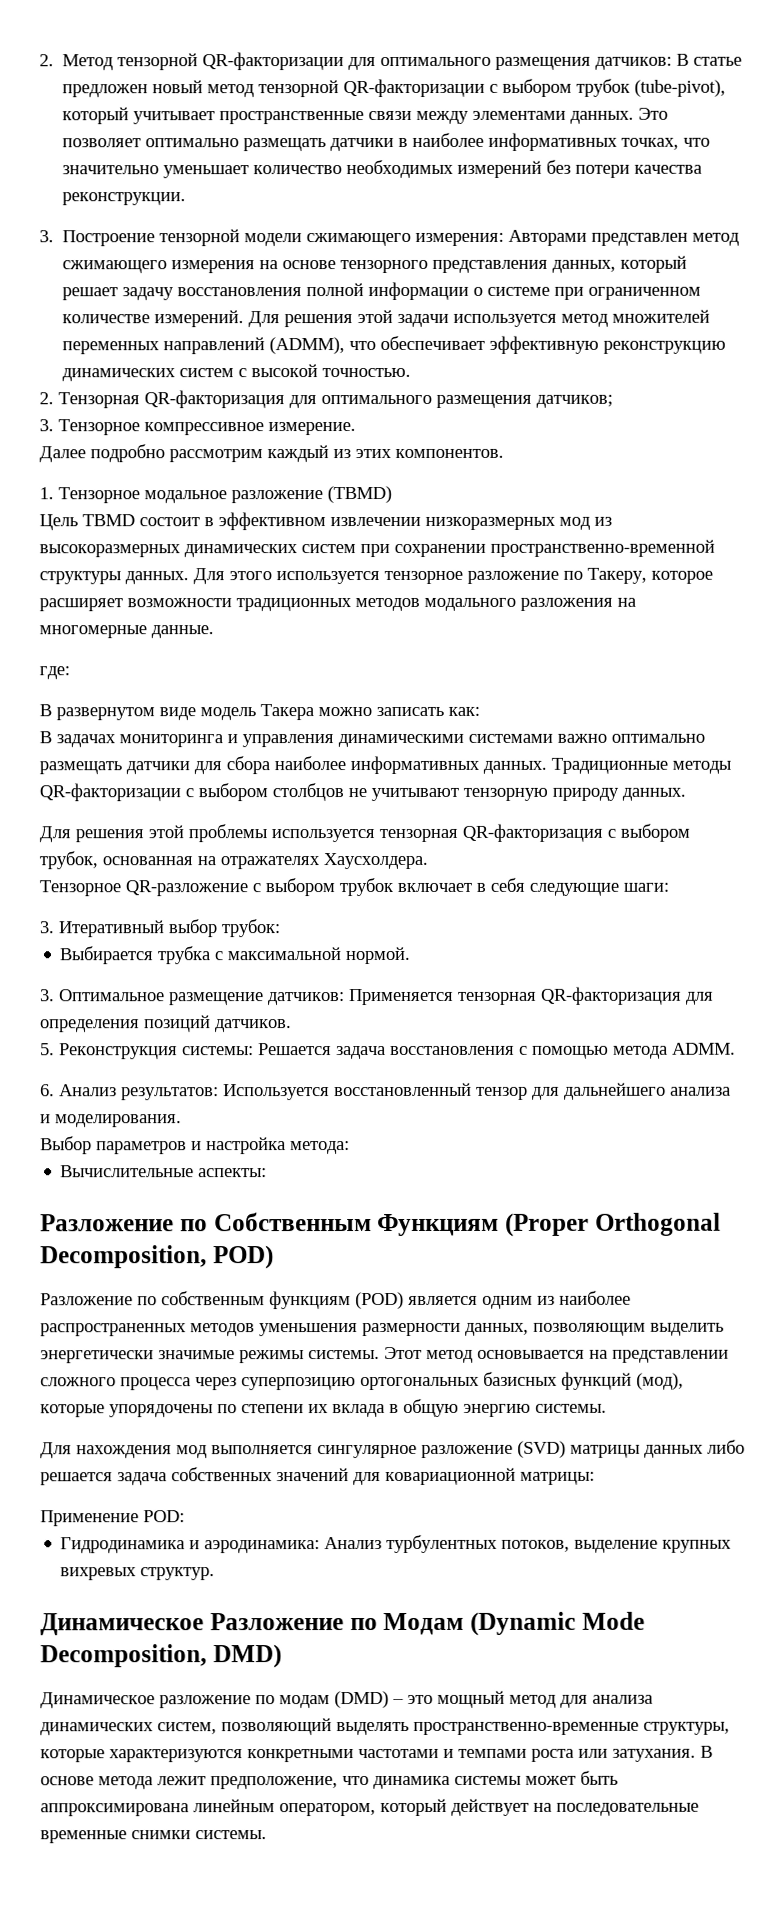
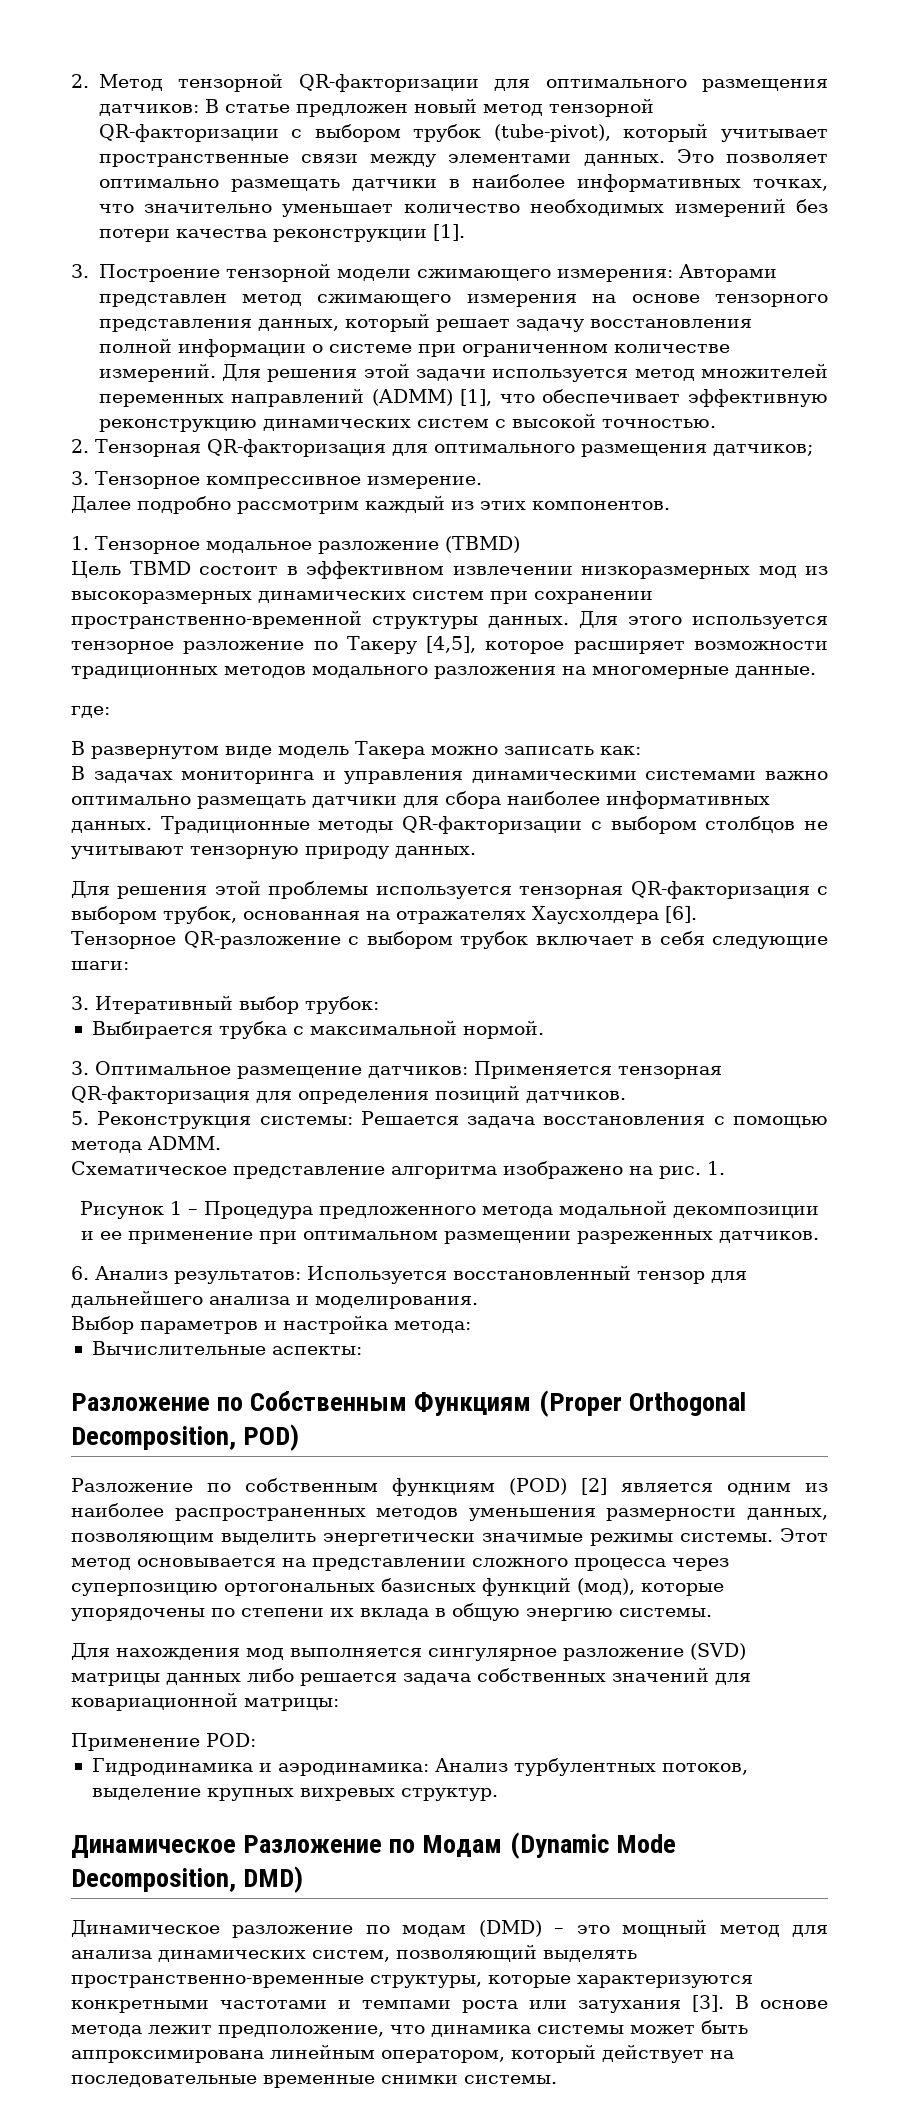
- Это позволяет оптимально размещать датчики в наиболее информативных точках, что значительно уменьшает количество необходимых измерений без потери качества реконструкции.
+ Это позволяет оптимально размещать датчики в наиболее информативных точках, что значительно уменьшает количество необходимых измерений без потери качества реконструкции [1].
- Для решения этой задачи используется метод множителей переменных направлений (ADMM), что обеспечивает эффективную реконструкцию динамических систем с высокой точностью.
+ Для решения этой задачи используется метод множителей переменных направлений (ADMM) [1], что обеспечивает эффективную реконструкцию динамических систем с высокой точностью.
- Для этого используется тензорное разложение по Такеру, которое расширяет возможности традиционных методов модального разложения на многомерные данные.
+ Для этого используется тензорное разложение по Такеру [4,5], которое расширяет возможности традиционных методов модального разложения на многомерные данные.
- Для решения этой проблемы используется тензорная QR-факторизация с выбором трубок, основанная на отражателях Хаусхолдера.
+ Для решения этой проблемы используется тензорная QR-факторизация с выбором трубок, основанная на отражателях Хаусхолдера [6].
+ Схематическое представление алгоритма изображено на рис. 1.
+ Рисунок 1 – Процедура предложенного метода модальной декомпозиции и ее применение при оптимальном размещении разреженных датчиков.
- Разложение по собственным функциям (POD) является одним из наиболее распространенных методов уменьшения размерности данных, позволяющим выделить энергетически значимые режимы системы.
+ Разложение по собственным функциям (POD) [2] является одним из наиболее распространенных методов уменьшения размерности данных, позволяющим выделить энергетически значимые режимы системы.
- Динамическое разложение по модам (DMD) – это мощный метод для анализа динамических систем, позволяющий выделять пространственно-временные структуры, которые характеризуются конкретными частотами и темпами роста или затухания.
+ Динамическое разложение по модам (DMD) – это мощный метод для анализа динамических систем, позволяющий выделять пространственно-временные структуры, которые характеризуются конкретными частотами и темпами роста или затухания [3].

